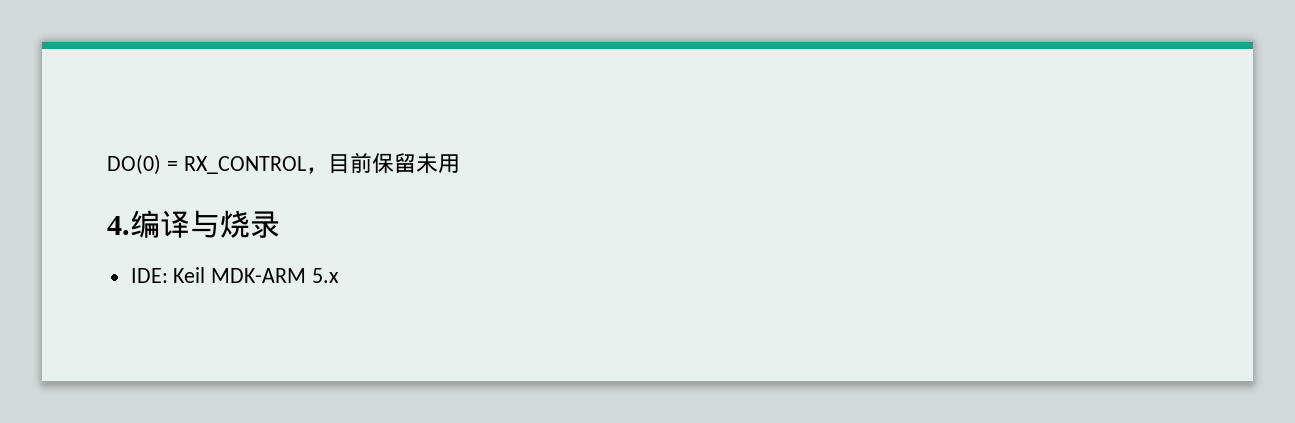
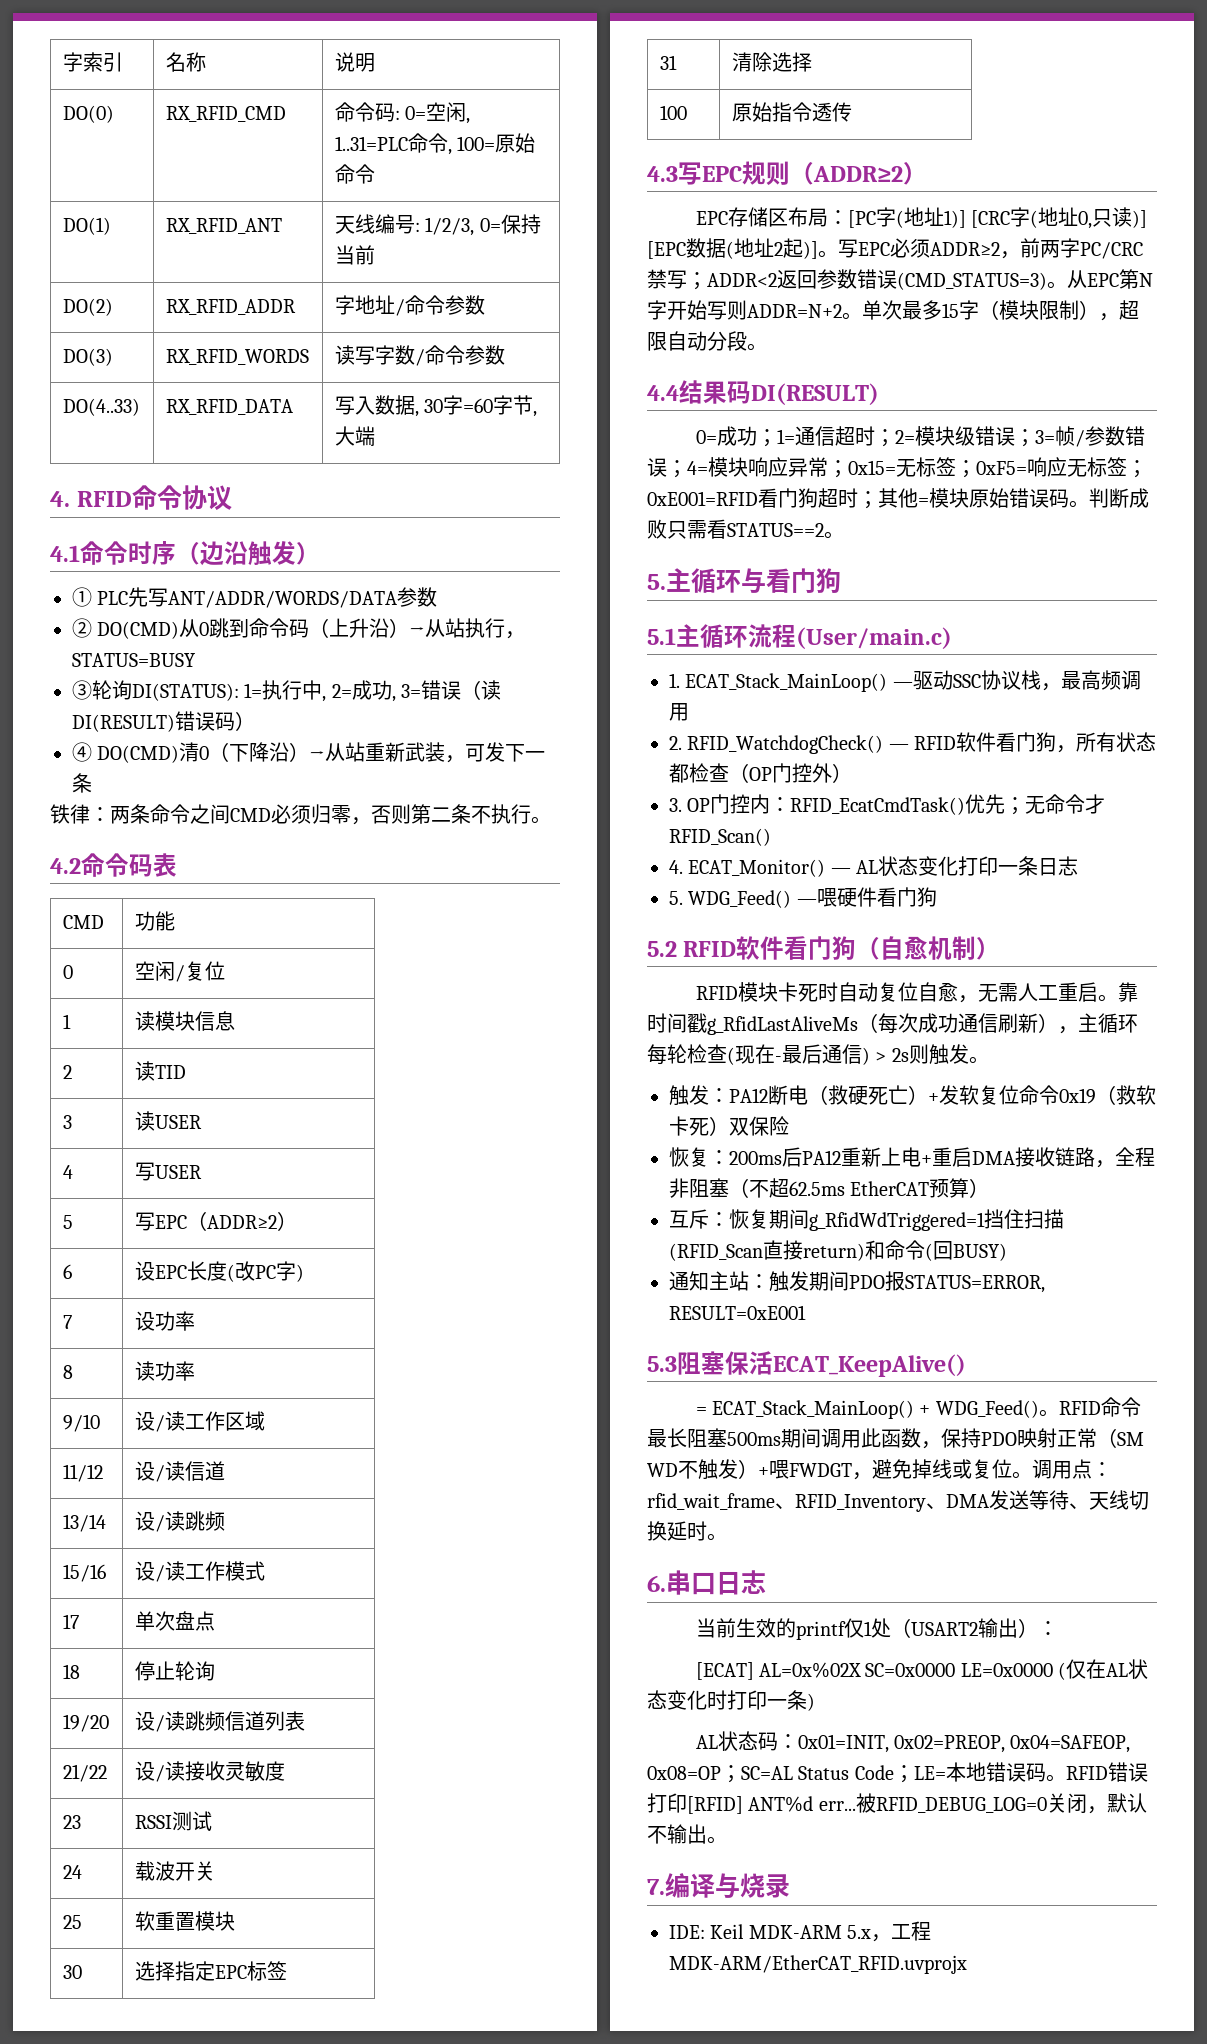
- DO(0) = RX_CONTROL，目前保留未用
- 4.编译与烧录
+ 字索引 | 名称 | 说明
+ DO(0) | RX_RFID_CMD | 命令码: 0=空闲, 1..31=PLC命令, 100=原始命令
+ DO(1) | RX_RFID_ANT | 天线编号: 1/2/3, 0=保持当前
+ DO(2) | RX_RFID_ADDR | 字地址/命令参数
+ DO(3) | RX_RFID_WORDS | 读写字数/命令参数
+ DO(4..33) | RX_RFID_DATA | 写入数据, 30字=60字节,大端
+ 4. RFID命令协议
+ 4.1命令时序（边沿触发）
+ ① PLC先写ANT/ADDR/WORDS/DATA参数
+ ② DO(CMD)从0跳到命令码（上升沿）→从站执行，STATUS=BUSY
+ ③轮询DI(STATUS): 1=执行中, 2=成功, 3=错误（读DI(RESULT)错误码）
+ ④ DO(CMD)清0（下降沿）→从站重新武装，可发下一条
+ 铁律：两条命令之间CMD必须归零，否则第二条不执行。
+ 4.2命令码表
+ CMD | 功能
+ 0 | 空闲/复位
+ 1 | 读模块信息
+ 2 | 读TID
+ 3 | 读USER
+ 4 | 写USER
+ 5 | 写EPC（ADDR≥2）
+ 6 | 设EPC长度(改PC字)
+ 7 | 设功率
+ 8 | 读功率
+ 9/10 | 设/读工作区域
+ 11/12 | 设/读信道
+ 13/14 | 设/读跳频
+ 15/16 | 设/读工作模式
+ 17 | 单次盘点
+ 18 | 停止轮询
+ 19/20 | 设/读跳频信道列表
+ 21/22 | 设/读接收灵敏度
+ 23 | RSSI测试
+ 24 | 载波开关
+ 25 | 软重置模块
+ 30 | 选择指定EPC标签
+ 31 | 清除选择
+ 100 | 原始指令透传
+ 4.3写EPC规则（ADDR≥2）
+ EPC存储区布局：[PC字(地址1)] [CRC字(地址0,只读)] [EPC数据(地址2起)]。写EPC必须ADDR≥2，前两字PC/CRC禁写；ADDR<2返回参数错误(CMD_STATUS=3)。从EPC第N字开始写则ADDR=N+2。单次最多15字（模块限制），超限自动分段。
+ 4.4结果码DI(RESULT)
+ 0=成功；1=通信超时；2=模块级错误；3=帧/参数错误；4=模块响应异常；0x15=无标签；0xF5=响应无标签；0xE001=RFID看门狗超时；其他=模块原始错误码。判断成败只需看STATUS==2。
+ 5.主循环与看门狗
+ 5.1主循环流程(User/main.c)
+ 1. ECAT_Stack_MainLoop() —驱动SSC协议栈，最高频调用
+ 2. RFID_WatchdogCheck() — RFID软件看门狗，所有状态都检查（OP门控外）
+ 3. OP门控内：RFID_EcatCmdTask()优先；无命令才RFID_Scan()
+ 4. ECAT_Monitor() — AL状态变化打印一条日志
+ 5. WDG_Feed() —喂硬件看门狗
+ 5.2 RFID软件看门狗（自愈机制）
+ RFID模块卡死时自动复位自愈，无需人工重启。靠时间戳g_RfidLastAliveMs（每次成功通信刷新），主循环每轮检查(现在-最后通信) > 2s则触发。
+ 触发：PA12断电（救硬死亡）+发软复位命令0x19（救软卡死）双保险
+ 恢复：200ms后PA12重新上电+重启DMA接收链路，全程非阻塞（不超62.5ms EtherCAT预算）
+ 互斥：恢复期间g_RfidWdTriggered=1挡住扫描(RFID_Scan直接return)和命令(回BUSY)
+ 通知主站：触发期间PDO报STATUS=ERROR, RESULT=0xE001
+ 5.3阻塞保活ECAT_KeepAlive()
+ = ECAT_Stack_MainLoop() + WDG_Feed()。RFID命令最长阻塞500ms期间调用此函数，保持PDO映射正常（SM WD不触发）+喂FWDGT，避免掉线或复位。调用点：rfid_wait_frame、RFID_Inventory、DMA发送等待、天线切换延时。
+ 6.串口日志
+ 当前生效的printf仅1处（USART2输出）：
+ [ECAT] AL=0x%02X SC=0x0000 LE=0x0000 (仅在AL状态变化时打印一条)
+ AL状态码：0x01=INIT, 0x02=PREOP, 0x04=SAFEOP, 0x08=OP；SC=AL Status Code；LE=本地错误码。RFID错误打印[RFID] ANT%d err...被RFID_DEBUG_LOG=0关闭，默认不输出。
+ 7.编译与烧录
- IDE: Keil MDK-ARM 5.x
+ IDE: Keil MDK-ARM 5.x，工程MDK-ARM/EtherCAT_RFID.uvprojx

